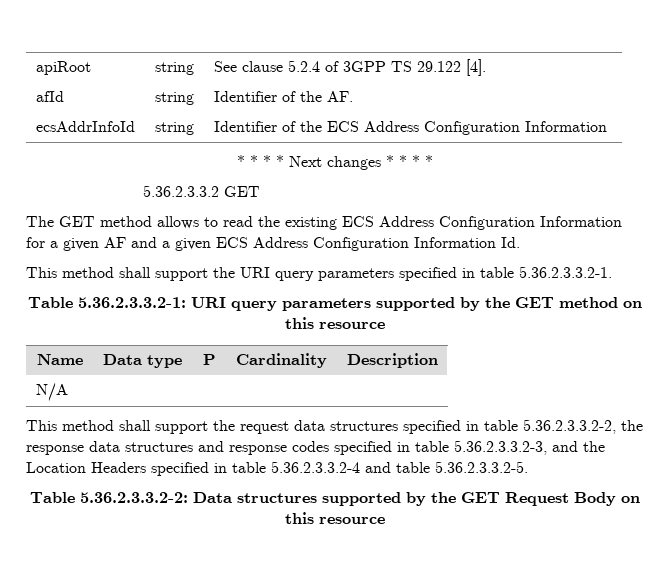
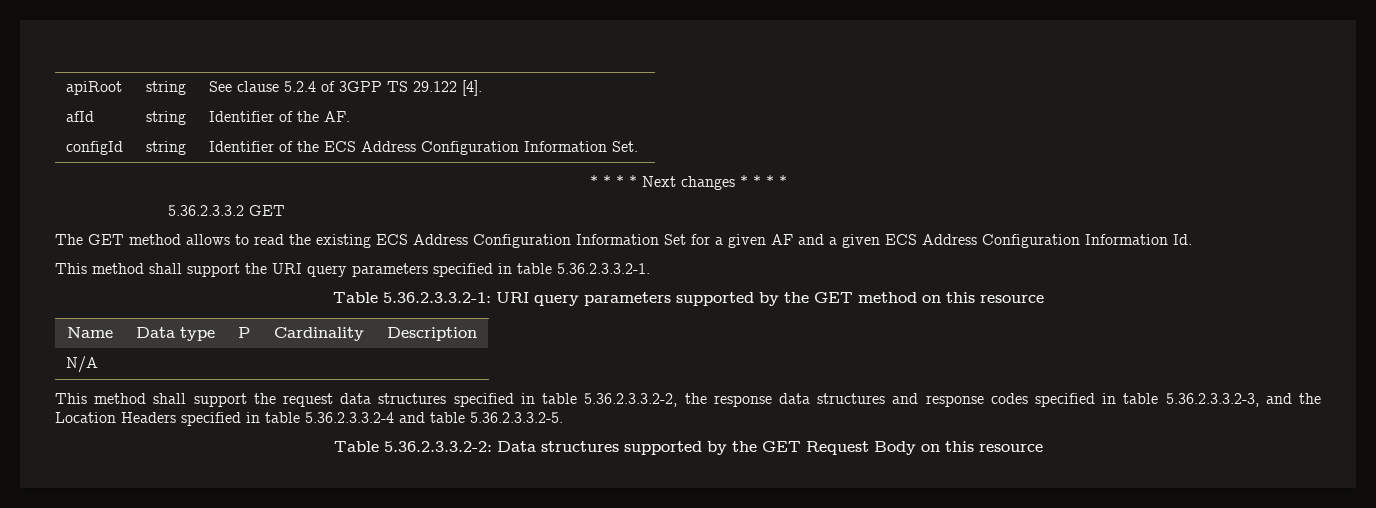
- ecsAddrInfoId | string | Identifier of the ECS Address Configuration Information
+ configId | string | Identifier of the ECS Address Configuration Information Set.
- The GET method allows to read the existing ECS Address Configuration Information for a given AF and a given ECS Address Configuration Information Id.
+ The GET method allows to read the existing ECS Address Configuration Information Set for a given AF and a given ECS Address Configuration Information Id.

